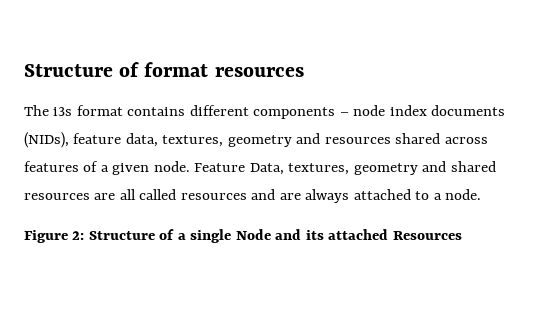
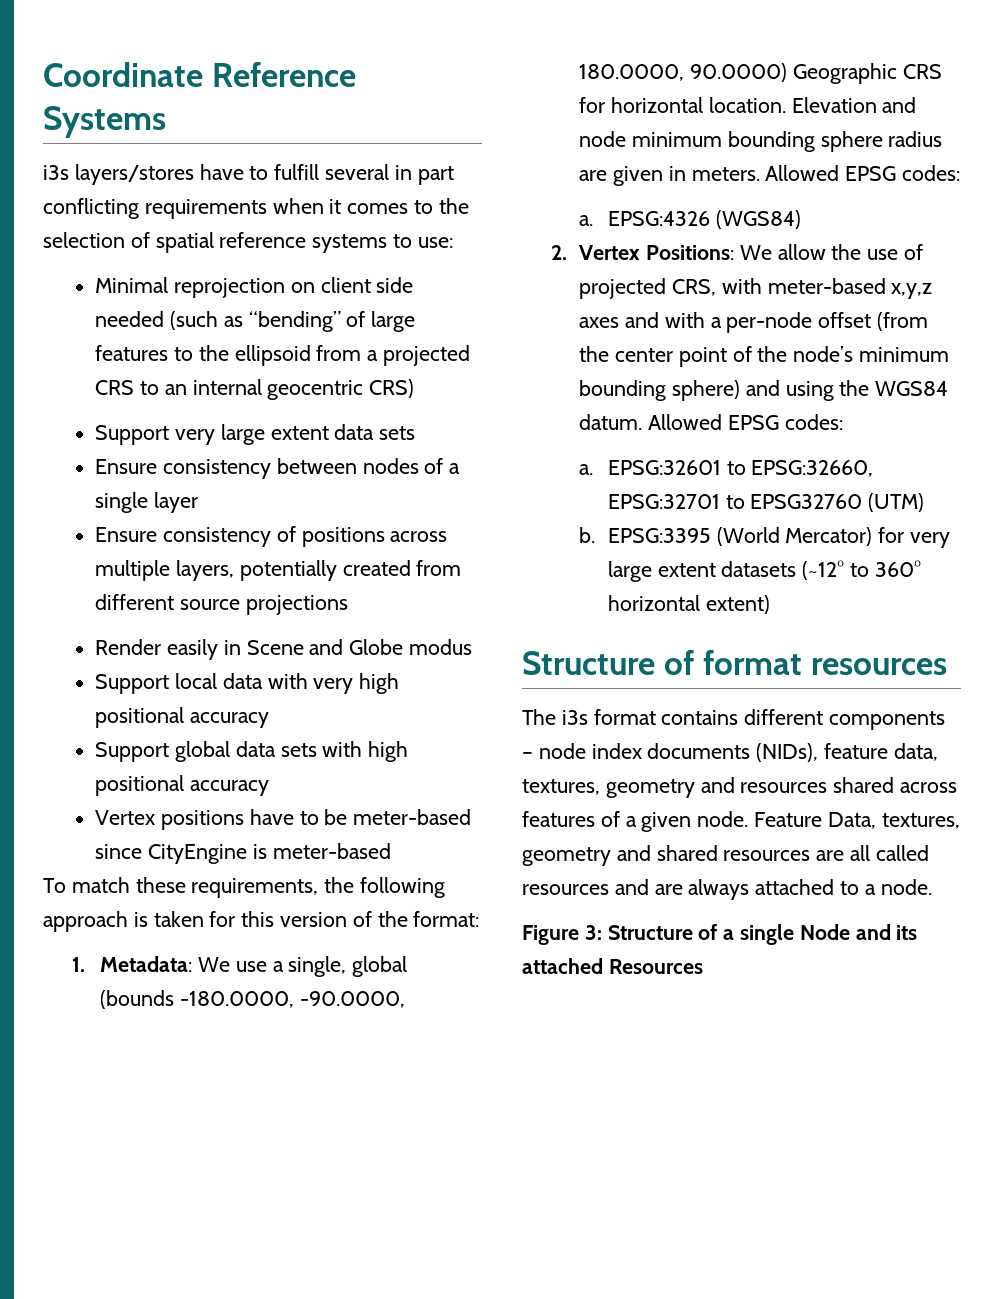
+ Coordinate Reference Systems
+ i3s layers/stores have to fulfill several in part conflicting requirements when it comes to the selection of spatial reference systems to use:
+ Minimal reprojection on client side needed (such as “bending” of large features to the ellipsoid from a projected CRS to an internal geocentric CRS)
+ Support very large extent data sets
+ Ensure consistency between nodes of a single layer
+ Ensure consistency of positions across multiple layers, potentially created from different source projections
+ Render easily in Scene and Globe modus
+ Support local data with very high positional accuracy
+ Support global data sets with high positional accuracy
+ Vertex positions have to be meter-based since CityEngine is meter-based
+ To match these requirements, the following approach is taken for this version of the format:
+ 1. Metadata: We use a single, global (bounds -180.0000, -90.0000, 180.0000, 90.0000) Geographic CRS for horizontal location. Elevation and node minimum bounding sphere radius are given in meters. Allowed EPSG codes:
+ a. EPSG:4326 (WGS84)
+ 2. Vertex Positions: We allow the use of projected CRS, with meter-based x,y,z axes and with a per-node offset (from the center point of the node’s minimum bounding sphere) and using the WGS84 datum. Allowed EPSG codes:
+ a. EPSG:32601 to EPSG:32660, EPSG:32701 to EPSG32760 (UTM)
+ b. EPSG:3395 (World Mercator) for very large extent datasets (~12° to 360° horizontal extent)
- Figure 2: Structure of a single Node and its attached Resources
+ Figure 3: Structure of a single Node and its attached Resources

